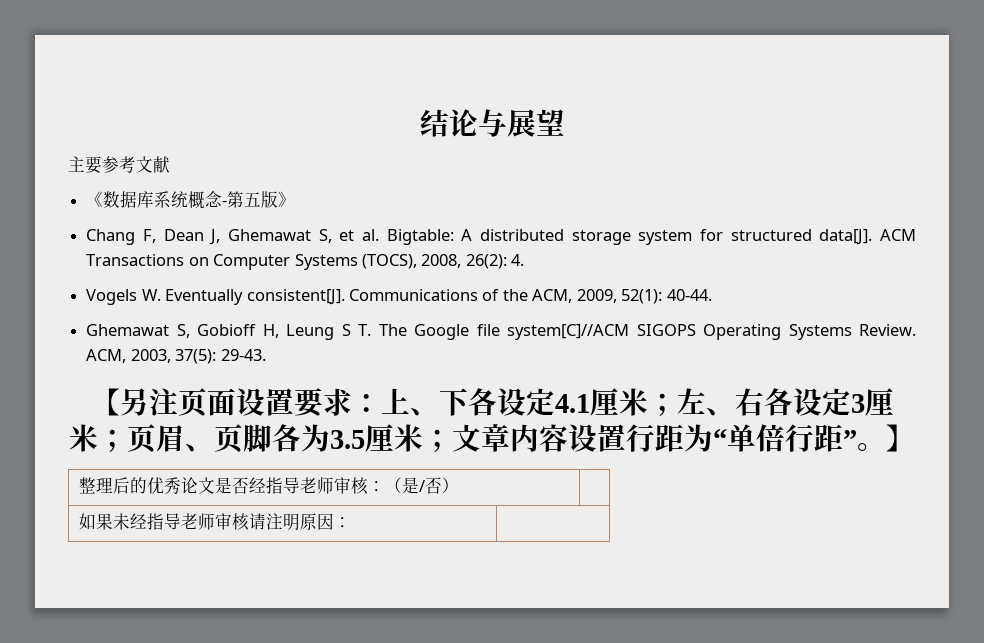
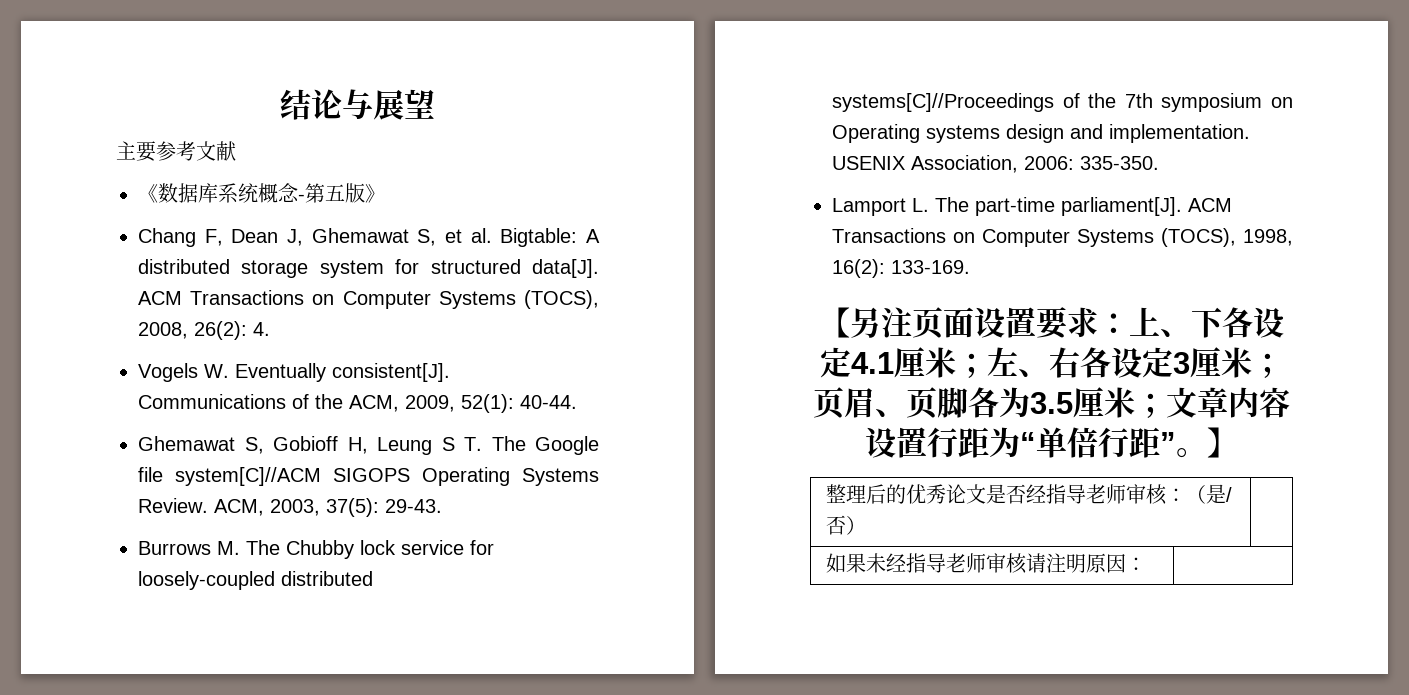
+ Burrows M. The Chubby lock service for loosely-coupled distributed systems[C]//Proceedings of the 7th symposium on Operating systems design and implementation. USENIX Association, 2006: 335-350.
+ Lamport L. The part-time parliament[J]. ACM Transactions on Computer Systems (TOCS), 1998, 16(2): 133-169.

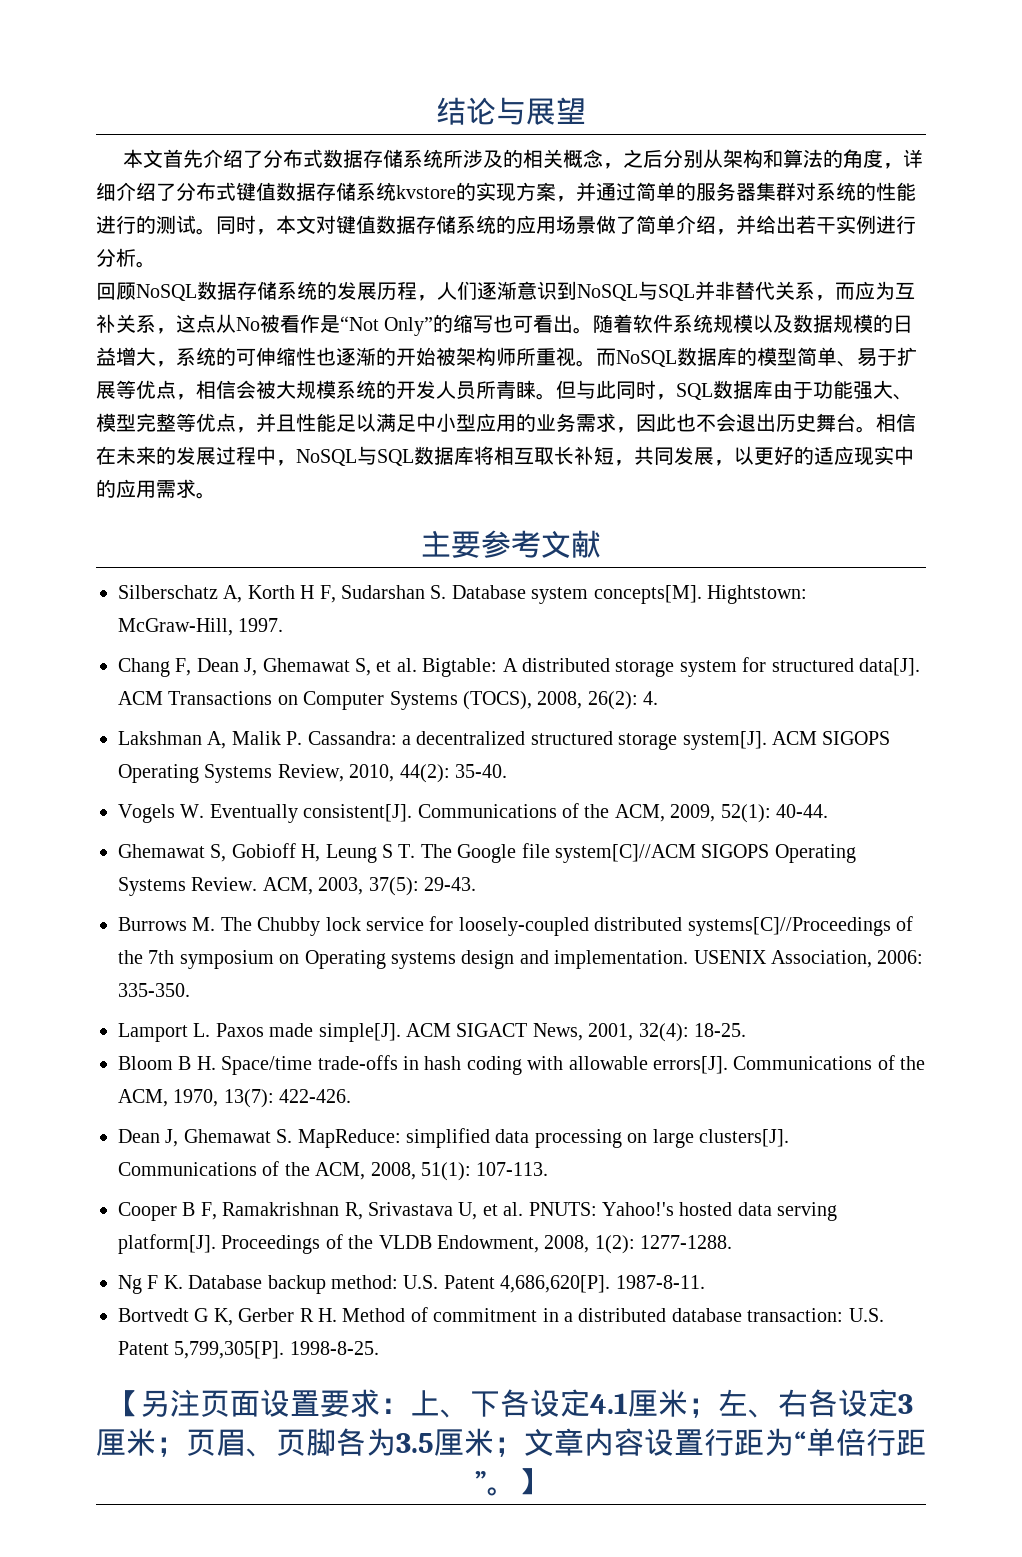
+ 本文首先介绍了分布式数据存储系统所涉及的相关概念，之后分别从架构和算法的角度，详细介绍了分布式键值数据存储系统kvstore的实现方案，并通过简单的服务器集群对系统的性能进行的测试。同时，本文对键值数据存储系统的应用场景做了简单介绍，并给出若干实例进行分析。
+ 回顾NoSQL数据存储系统的发展历程，人们逐渐意识到NoSQL与SQL并非替代关系，而应为互补关系，这点从No被看作是“Not Only”的缩写也可看出。随着软件系统规模以及数据规模的日益增大，系统的可伸缩性也逐渐的开始被架构师所重视。而NoSQL数据库的模型简单、易于扩展等优点，相信会被大规模系统的开发人员所青睐。但与此同时，SQL数据库由于功能强大、模型完整等优点，并且性能足以满足中小型应用的业务需求，因此也不会退出历史舞台。相信在未来的发展过程中，NoSQL与SQL数据库将相互取长补短，共同发展，以更好的适应现实中的应用需求。
  主要参考文献
- 《数据库系统概念-第五版》
+ Silberschatz A, Korth H F, Sudarshan S. Database system concepts[M]. Hightstown: McGraw-Hill, 1997.
+ Lakshman A, Malik P. Cassandra: a decentralized structured storage system[J]. ACM SIGOPS Operating Systems Review, 2010, 44(2): 35-40.
- Lamport L. The part-time parliament[J]. ACM Transactions on Computer Systems (TOCS), 1998, 16(2): 133-169.
+ Lamport L. Paxos made simple[J]. ACM SIGACT News, 2001, 32(4): 18-25.
+ Bloom B H. Space/time trade-offs in hash coding with allowable errors[J]. Communications of the ACM, 1970, 13(7): 422-426.
+ Dean J, Ghemawat S. MapReduce: simplified data processing on large clusters[J]. Communications of the ACM, 2008, 51(1): 107-113.
+ Cooper B F, Ramakrishnan R, Srivastava U, et al. PNUTS: Yahoo!'s hosted data serving platform[J]. Proceedings of the VLDB Endowment, 2008, 1(2): 1277-1288.
+ Ng F K. Database backup method: U.S. Patent 4,686,620[P]. 1987-8-11.
+ Bortvedt G K, Gerber R H. Method of commitment in a distributed database transaction: U.S. Patent 5,799,305[P]. 1998-8-25.
- 整理后的优秀论文是否经指导老师审核：（是/否） |
- 如果未经指导老师审核请注明原因： |

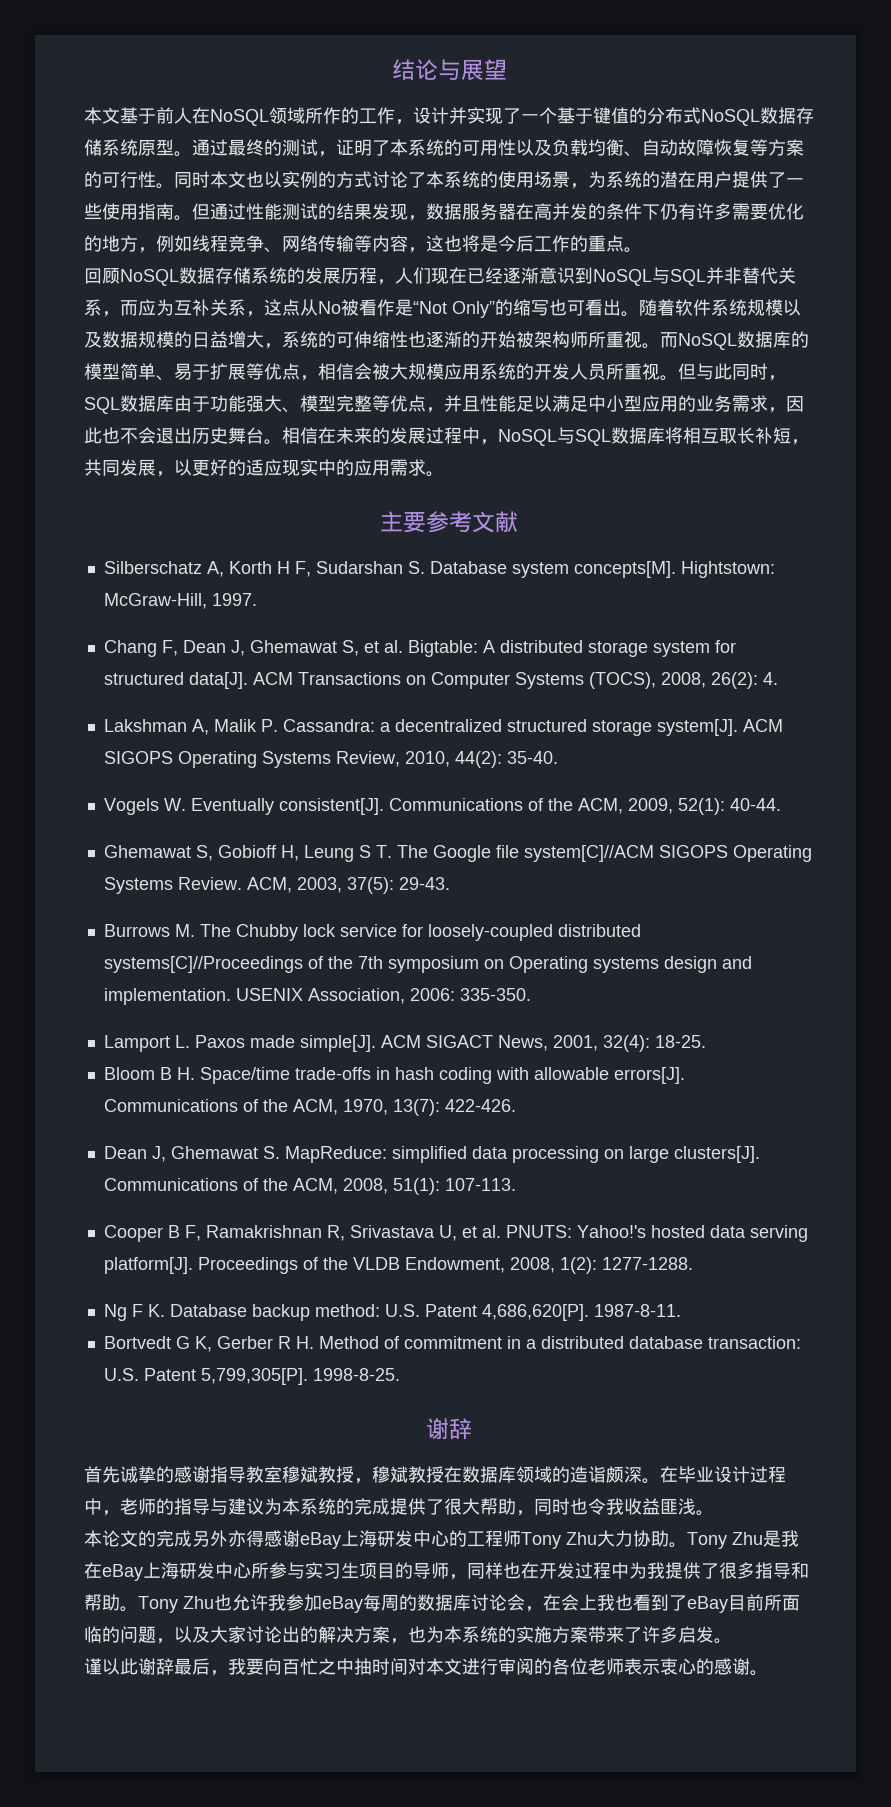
- 本文首先介绍了分布式数据存储系统所涉及的相关概念，之后分别从架构和算法的角度，详细介绍了分布式键值数据存储系统kvstore的实现方案，并通过简单的服务器集群对系统的性能进行的测试。同时，本文对键值数据存储系统的应用场景做了简单介绍，并给出若干实例进行分析。
+ 本文基于前人在NoSQL领域所作的工作，设计并实现了一个基于键值的分布式NoSQL数据存储系统原型。通过最终的测试，证明了本系统的可用性以及负载均衡、自动故障恢复等方案的可行性。同时本文也以实例的方式讨论了本系统的使用场景，为系统的潜在用户提供了一些使用指南。但通过性能测试的结果发现，数据服务器在高并发的条件下仍有许多需要优化的地方，例如线程竞争、网络传输等内容，这也将是今后工作的重点。
- 回顾NoSQL数据存储系统的发展历程，人们逐渐意识到NoSQL与SQL并非替代关系，而应为互补关系，这点从No被看作是“Not Only”的缩写也可看出。
+ 回顾NoSQL数据存储系统的发展历程，人们现在已经逐渐意识到NoSQL与SQL并非替代关系，而应为互补关系，这点从No被看作是“Not Only”的缩写也可看出。
- 而NoSQL数据库的模型简单、易于扩展等优点，相信会被大规模系统的开发人员所青睐。
+ 而NoSQL数据库的模型简单、易于扩展等优点，相信会被大规模应用系统的开发人员所重视。
  1998-8-25.
- 【另注页面设置要求：上、下各设定4.1厘米；左、右各设定3厘米；页眉、页脚各为3.5厘米；文章内容设置行距为“单倍行距”。】
+ 谢辞
+ 首先诚挚的感谢指导教室穆斌教授，穆斌教授在数据库领域的造诣颇深。在毕业设计过程中，老师的指导与建议为本系统的完成提供了很大帮助，同时也令我收益匪浅。
+ 本论文的完成另外亦得感谢eBay上海研发中心的工程师Tony Zhu大力协助。Tony Zhu是我在eBay上海研发中心所参与实习生项目的导师，同样也在开发过程中为我提供了很多指导和帮助。Tony Zhu也允许我参加eBay每周的数据库讨论会，在会上我也看到了eBay目前所面临的问题，以及大家讨论出的解决方案，也为本系统的实施方案带来了许多启发。
+ 谨以此谢辞最后，我要向百忙之中抽时间对本文进行审阅的各位老师表示衷心的感谢。

